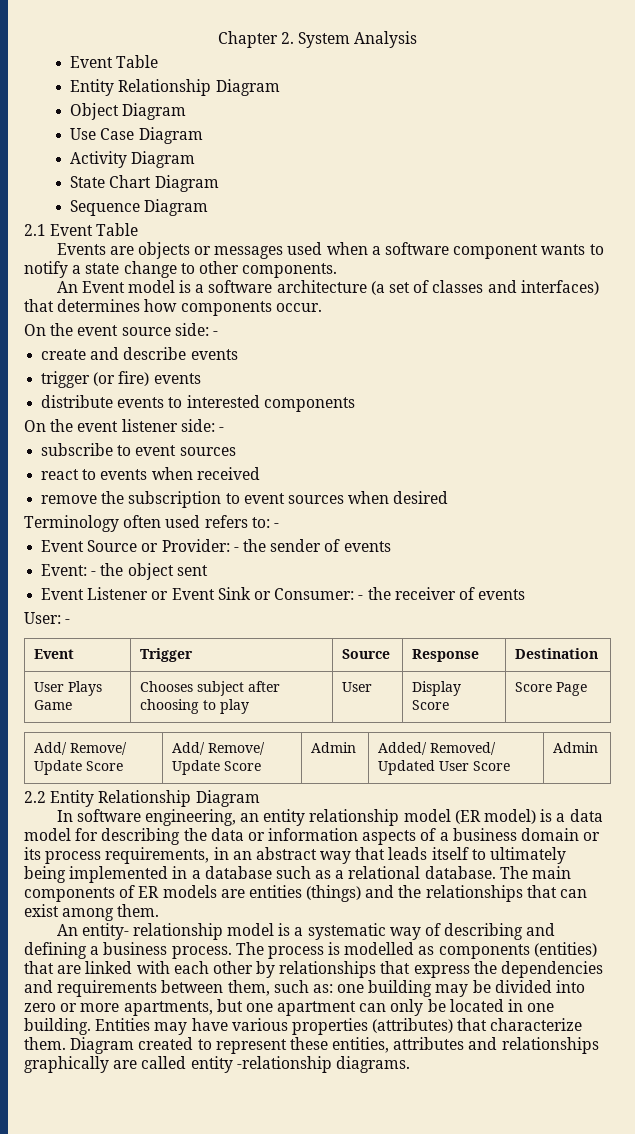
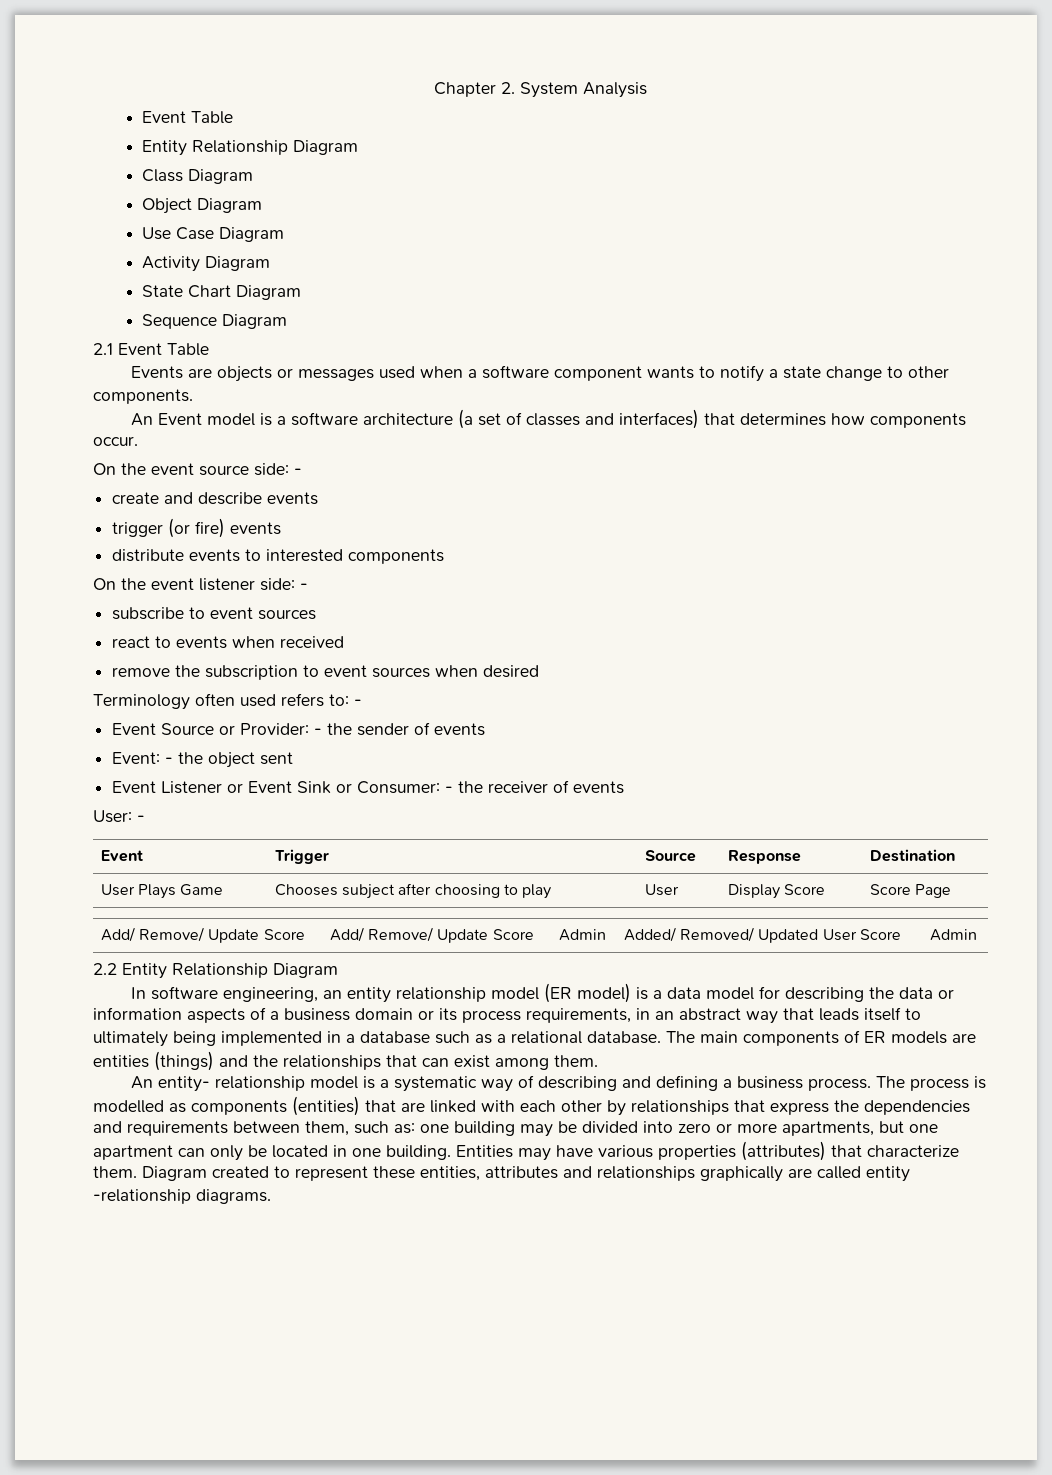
+ Class Diagram

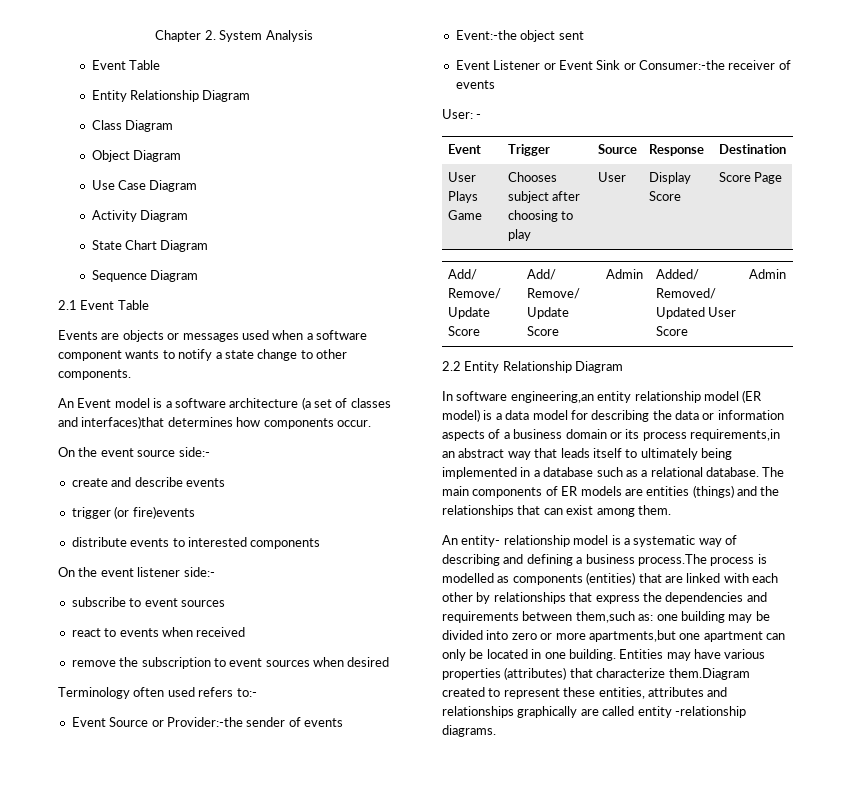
- An Event model is a software architecture (a set of classes and interfaces) that determines how components occur.
+ An Event model is a software architecture (a set of classes and interfaces)that determines how components occur.
- On the event source side: -
+ On the event source side:-
- trigger (or fire) events
+ trigger (or fire)events
- On the event listener side: -
+ On the event listener side:-
- Terminology often used refers to: -
+ Terminology often used refers to:-
- Event Source or Provider: - the sender of events
+ Event Source or Provider:-the sender of events
- Event: - the object sent
+ Event:-the object sent
- Event Listener or Event Sink or Consumer: - the receiver of events
+ Event Listener or Event Sink or Consumer:-the receiver of events
- In software engineering, an entity relationship model (ER model) is a data model for describing the data or information aspects of a business domain or its process requirements, in an abstract way that leads itself to ultimately being implemented in a database such as a relational database.
+ In software engineering,an entity relationship model (ER model) is a data model for describing the data or information aspects of a business domain or its process requirements,in an abstract way that leads itself to ultimately being implemented in a database such as a relational database.
- An entity- relationship model is a systematic way of describing and defining a business process. The process is modelled as components (entities) that are linked with each other by relationships that express the dependencies and requirements between them, such as: one building may be divided into zero or more apartments, but one apartment can only be located in one building.
+ An entity- relationship model is a systematic way of describing and defining a business process.The process is modelled as components (entities) that are linked with each other by relationships that express the dependencies and requirements between them,such as: one building may be divided into zero or more apartments,but one apartment can only be located in one building.
- Entities may have various properties (attributes) that characterize them. Diagram created to represent these entities, attributes and relationships graphically are called entity -relationship diagrams.
+ Entities may have various properties (attributes) that characterize them.Diagram created to represent these entities, attributes and relationships graphically are called entity -relationship diagrams.

